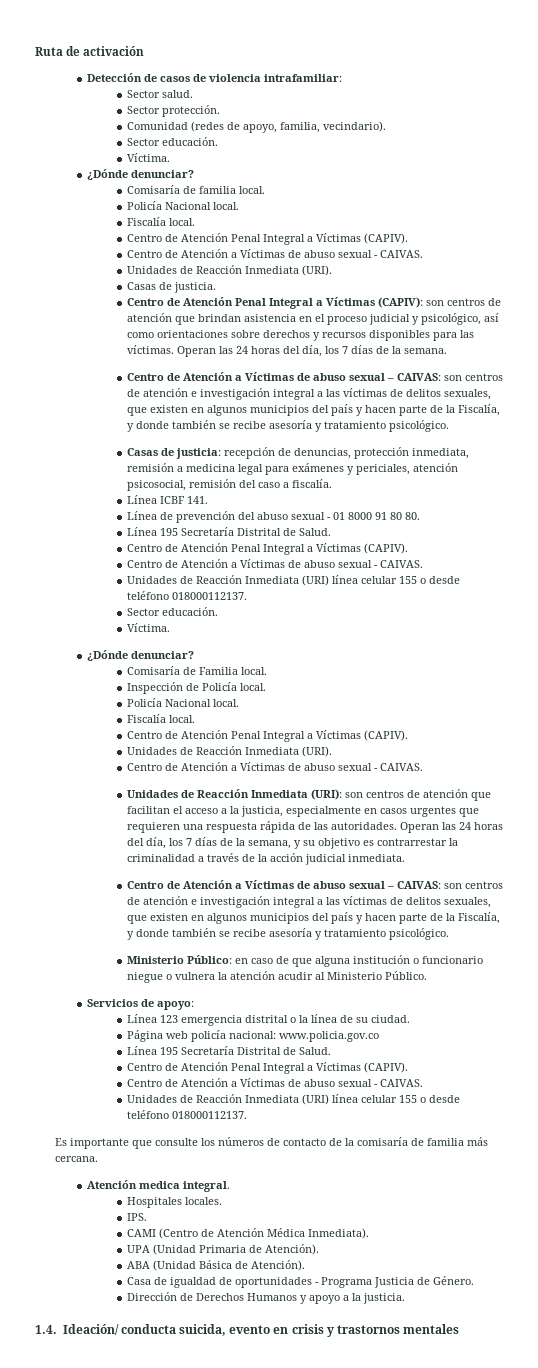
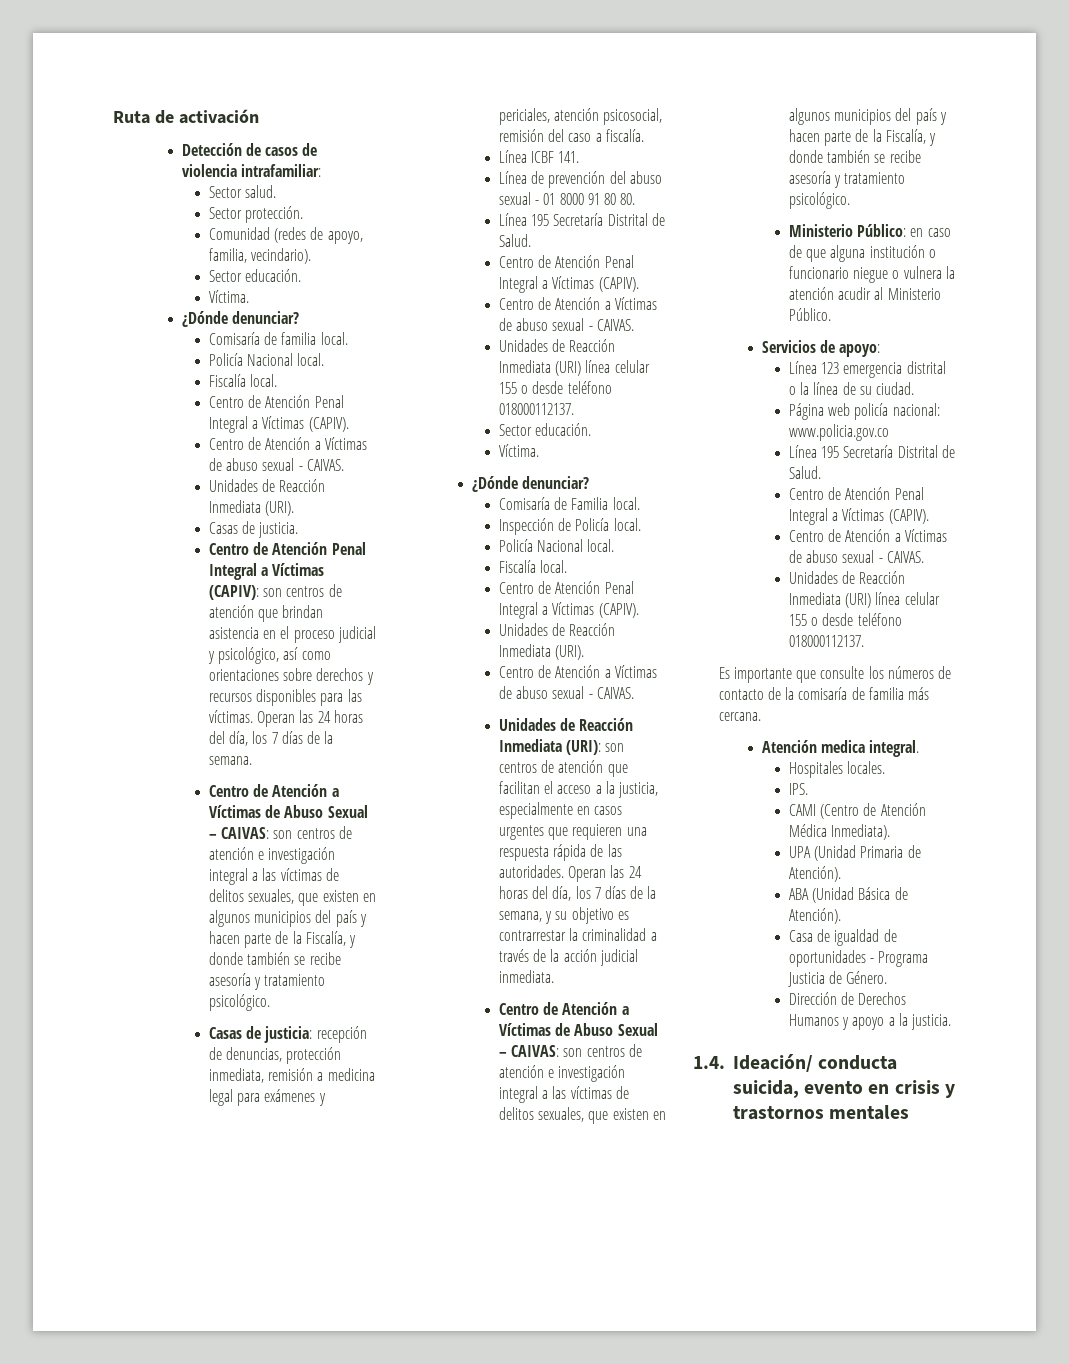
  Operan las 24 horas del día, los 7 días de la semana.
- Centro de Atención a Víctimas de abuso sexual – CAIVAS: son centros de atención e investigación integral a las víctimas de delitos sexuales, que existen en algunos municipios del país y hacen parte de la Fiscalía, y donde también se recibe asesoría y tratamiento psicológico.
+ Centro de Atención a Víctimas de Abuso Sexual – CAIVAS: son centros de atención e investigación integral a las víctimas de delitos sexuales, que existen en algunos municipios del país y hacen parte de la Fiscalía, y donde también se recibe asesoría y tratamiento psicológico.
  Operan las 24 horas del día, los 7 días de la semana, y su objetivo es contrarrestar la criminalidad a través de la acción judicial inmediata.
- Centro de Atención a Víctimas de abuso sexual – CAIVAS:
+ Centro de Atención a Víctimas de Abuso Sexual – CAIVAS:

